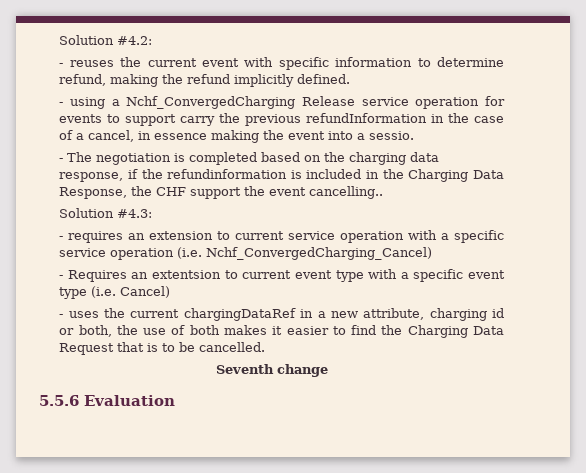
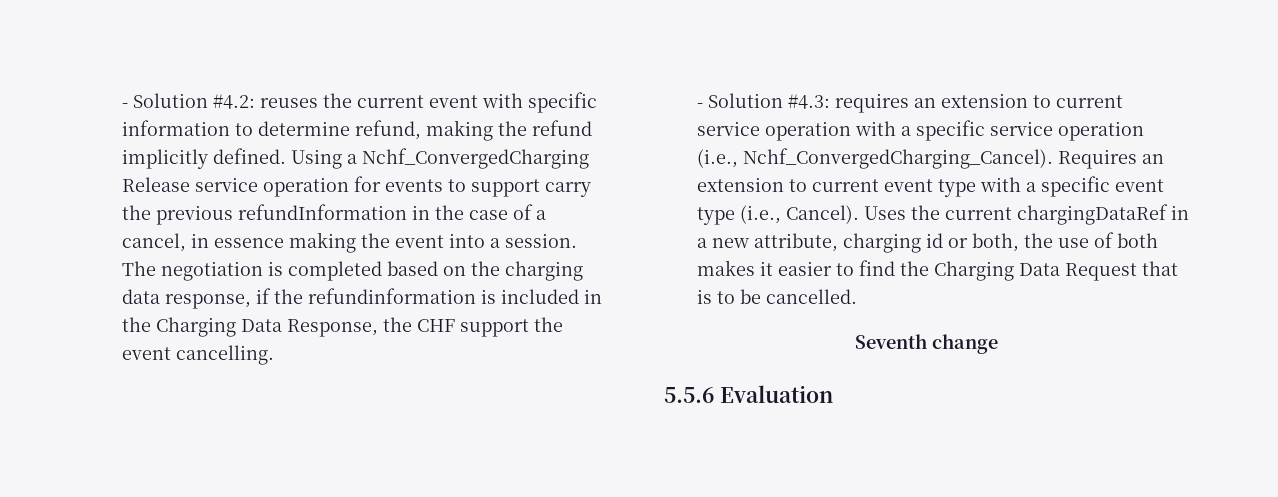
- Solution #4.2:
- - reuses the current event with specific information to determine refund, making the refund implicitly defined.
- - using a Nchf_ConvergedCharging Release service operation for events to support carry the previous refundInformation in the case of a cancel, in essence making the event into a sessio.
- - The negotiation is completed based on the charging data response, if the refundinformation is included in the Charging Data Response, the CHF support the event cancelling..
- Solution #4.3:
- - requires an extension to current service operation with a specific service operation (i.e. Nchf_ConvergedCharging_Cancel)
- - Requires an extentsion to current event type with a specific event type (i.e. Cancel)
- - uses the current chargingDataRef in a new attribute, charging id or both, the use of both makes it easier to find the Charging Data Request that is to be cancelled.
+ - Solution #4.2: reuses the current event with specific information to determine refund, making the refund implicitly defined. Using a Nchf_ConvergedCharging Release service operation for events to support carry the previous refundInformation in the case of a cancel, in essence making the event into a session. The negotiation is completed based on the charging data response, if the refundinformation is included in the Charging Data Response, the CHF support the event cancelling.
+ - Solution #4.3: requires an extension to current service operation with a specific service operation (i.e., Nchf_ConvergedCharging_Cancel). Requires an extension to current event type with a specific event type (i.e., Cancel). Uses the current chargingDataRef in a new attribute, charging id or both, the use of both makes it easier to find the Charging Data Request that is to be cancelled.

